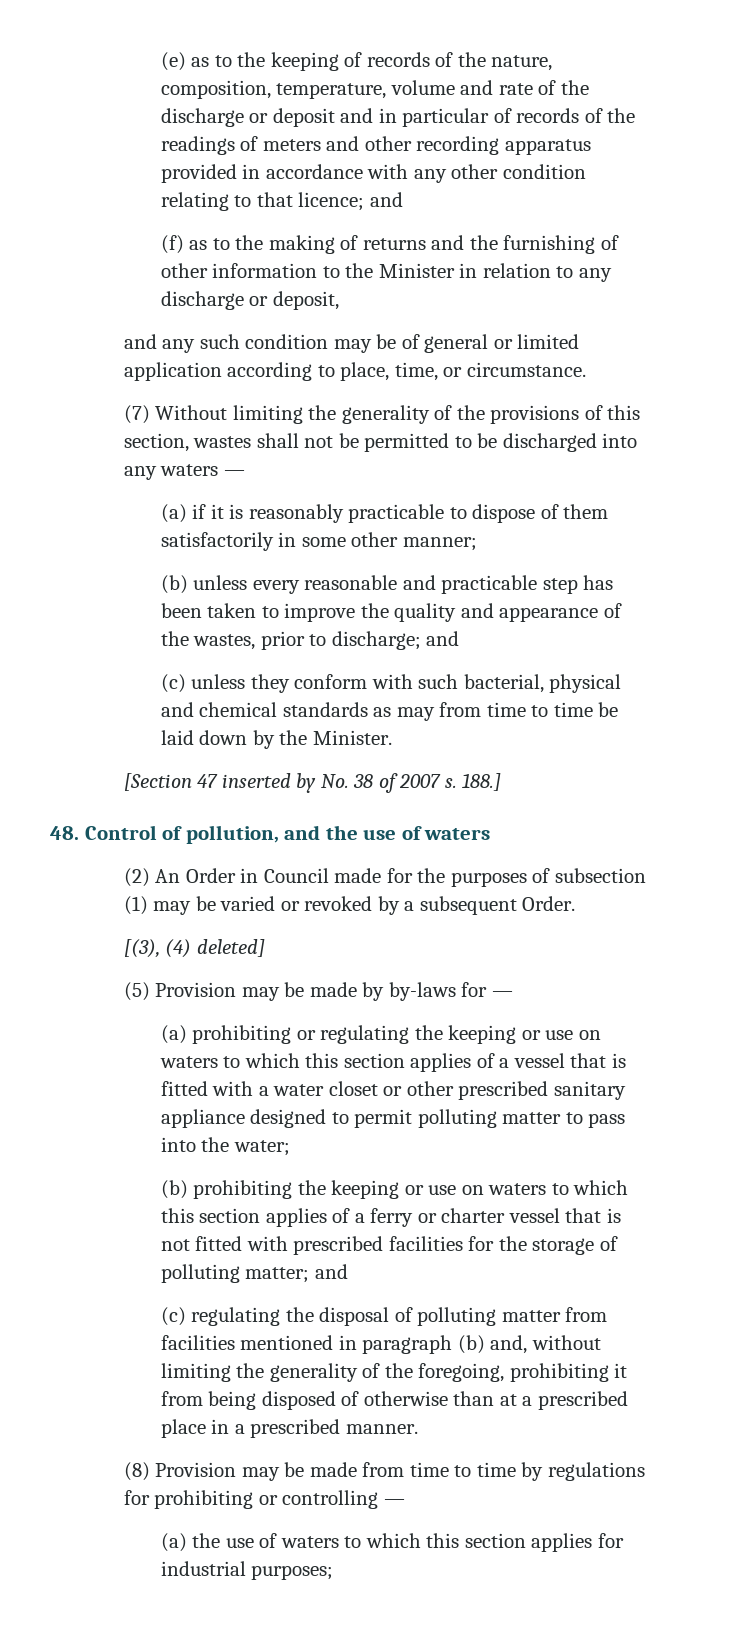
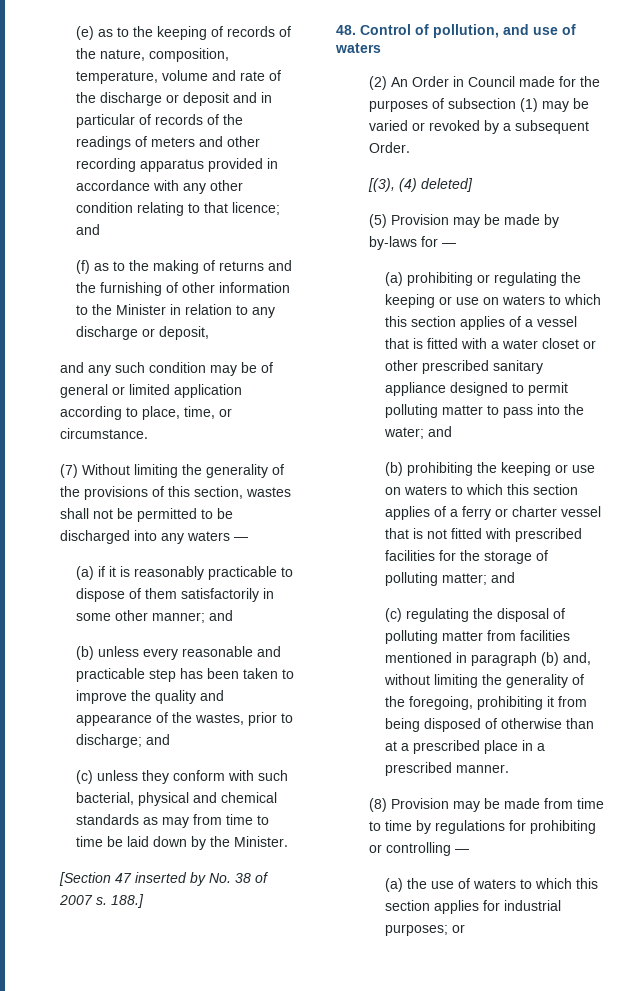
- (a) if it is reasonably practicable to dispose of them satisfactorily in some other manner;
+ (a) if it is reasonably practicable to dispose of them satisfactorily in some other manner; and
- 48. Control of pollution, and the use of waters
+ 48. Control of pollution, and use of waters
- (a) prohibiting or regulating the keeping or use on waters to which this section applies of a vessel that is fitted with a water closet or other prescribed sanitary appliance designed to permit polluting matter to pass into the water;
+ (a) prohibiting or regulating the keeping or use on waters to which this section applies of a vessel that is fitted with a water closet or other prescribed sanitary appliance designed to permit polluting matter to pass into the water; and
- (a) the use of waters to which this section applies for industrial purposes;
+ (a) the use of waters to which this section applies for industrial purposes; or

